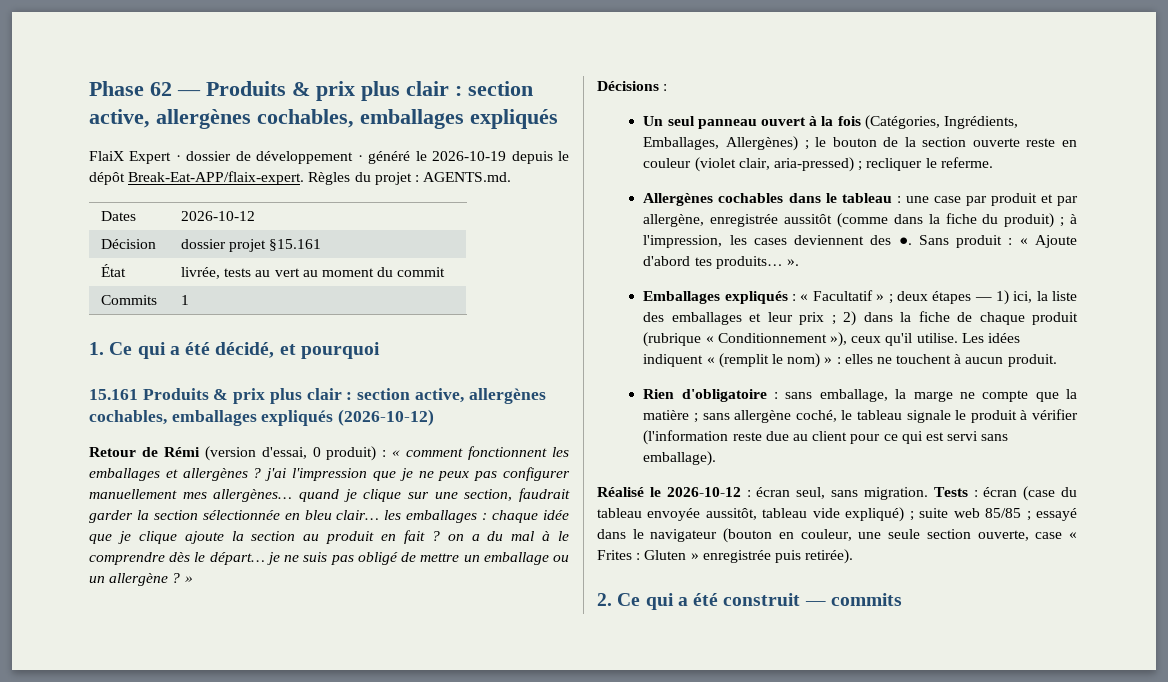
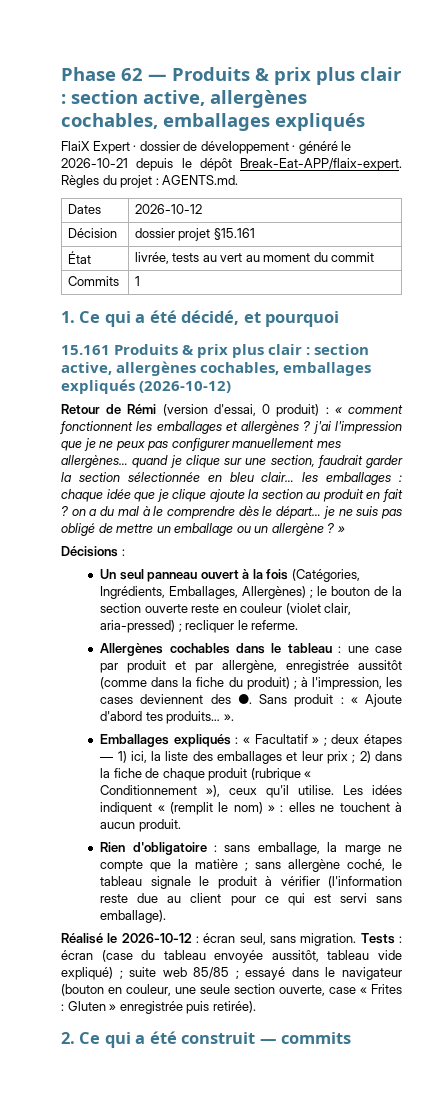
- FlaiX Expert · dossier de développement · généré le 2026-10-19 depuis le dépôt Break-Eat-APP/flaix-expert.
+ FlaiX Expert · dossier de développement · généré le 2026-10-21 depuis le dépôt Break-Eat-APP/flaix-expert.

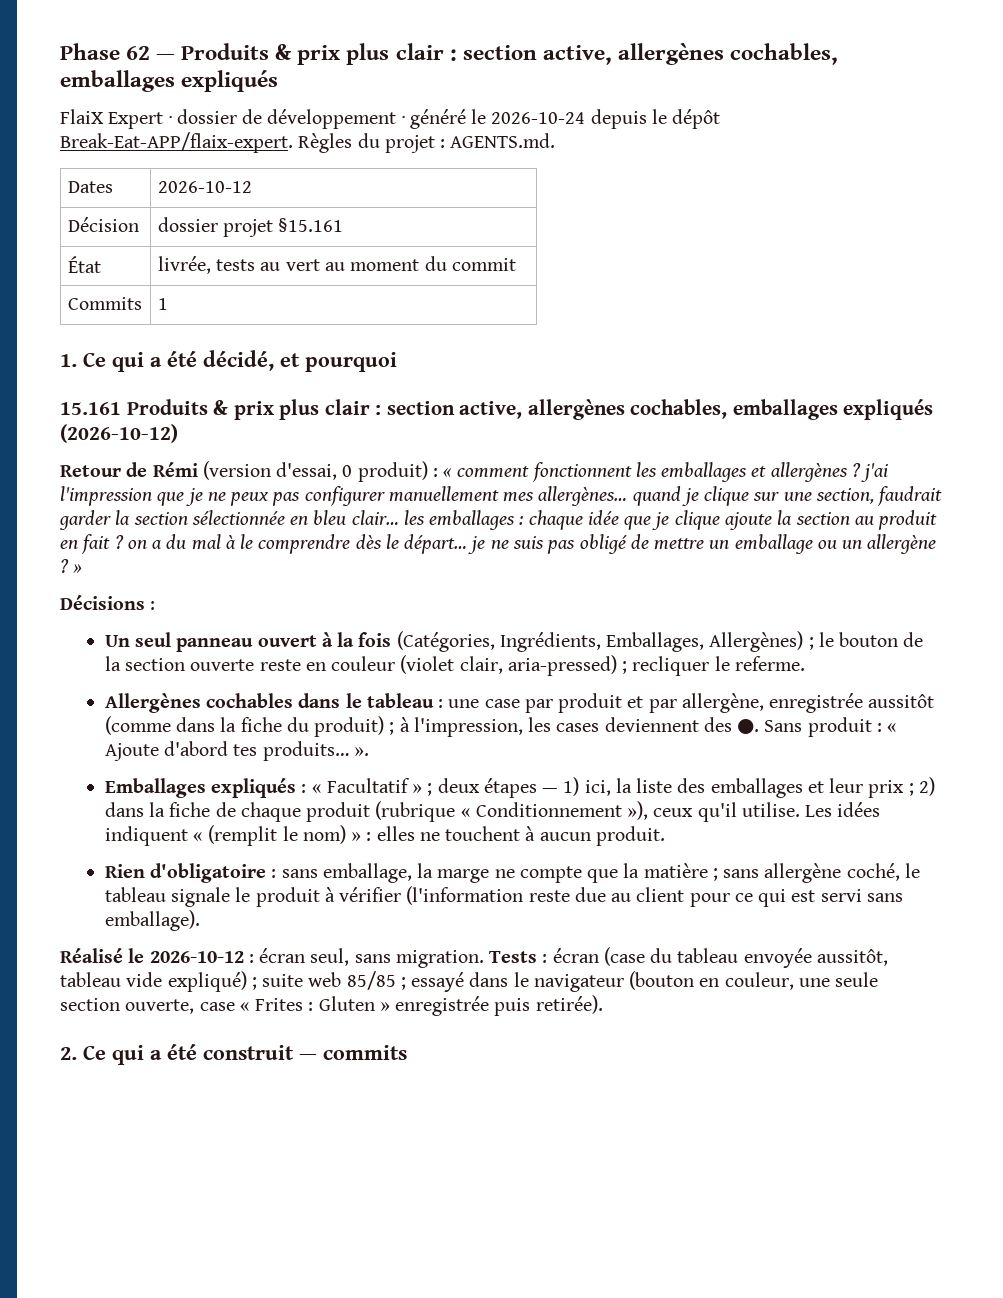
- FlaiX Expert · dossier de développement · généré le 2026-10-21 depuis le dépôt Break-Eat-APP/flaix-expert.
+ FlaiX Expert · dossier de développement · généré le 2026-10-24 depuis le dépôt Break-Eat-APP/flaix-expert.

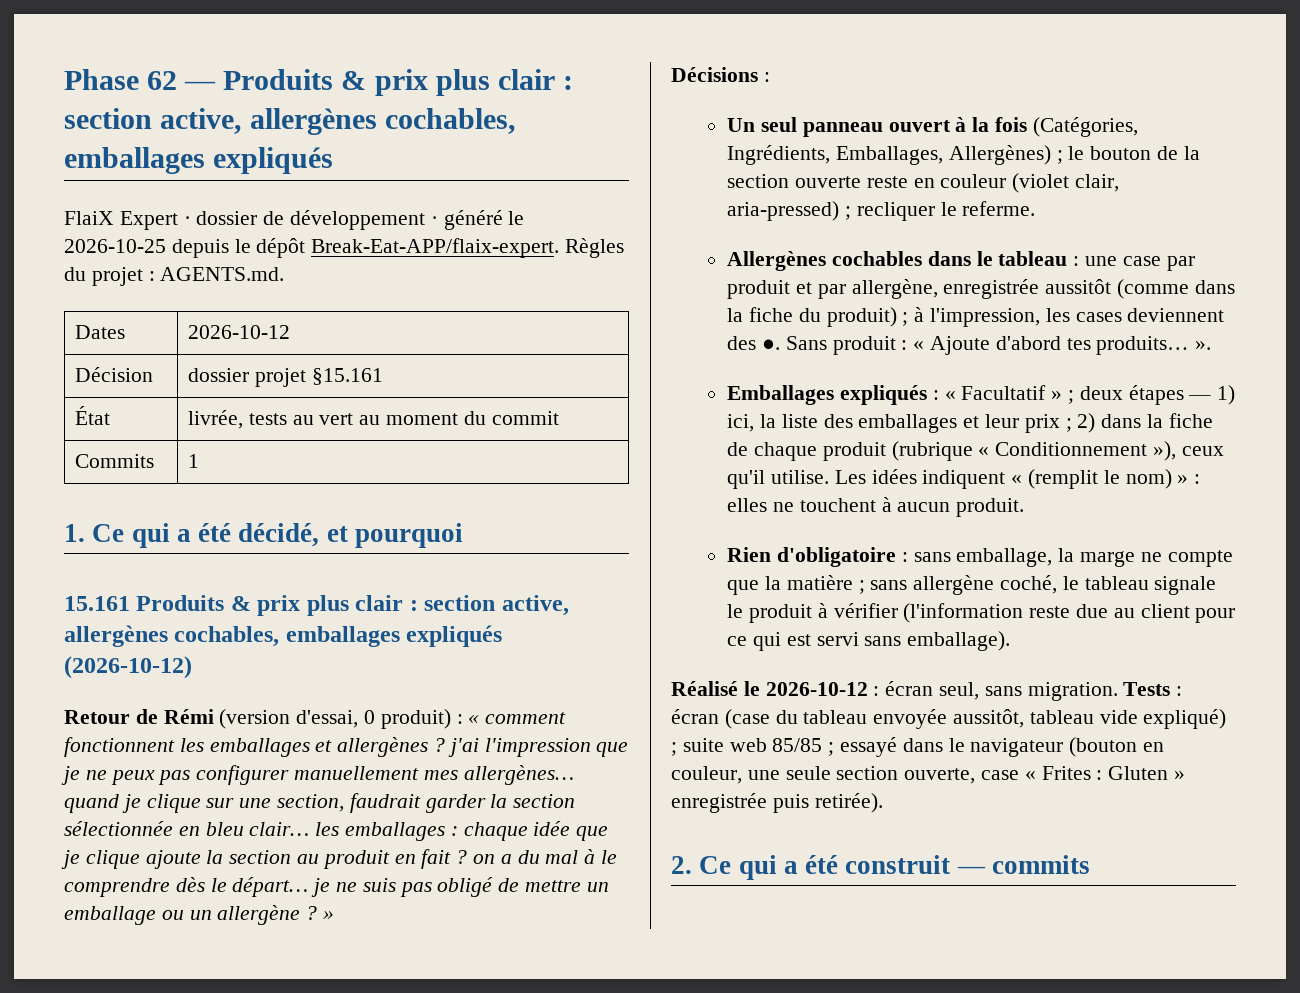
- FlaiX Expert · dossier de développement · généré le 2026-10-24 depuis le dépôt Break-Eat-APP/flaix-expert.
+ FlaiX Expert · dossier de développement · généré le 2026-10-25 depuis le dépôt Break-Eat-APP/flaix-expert.

